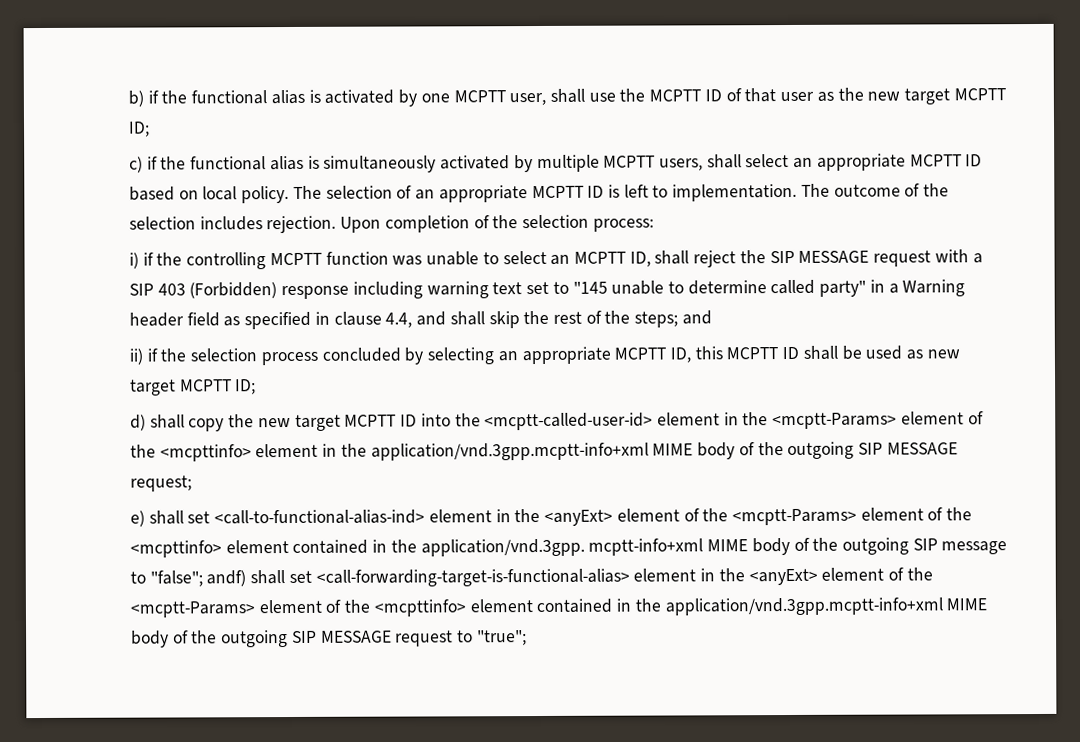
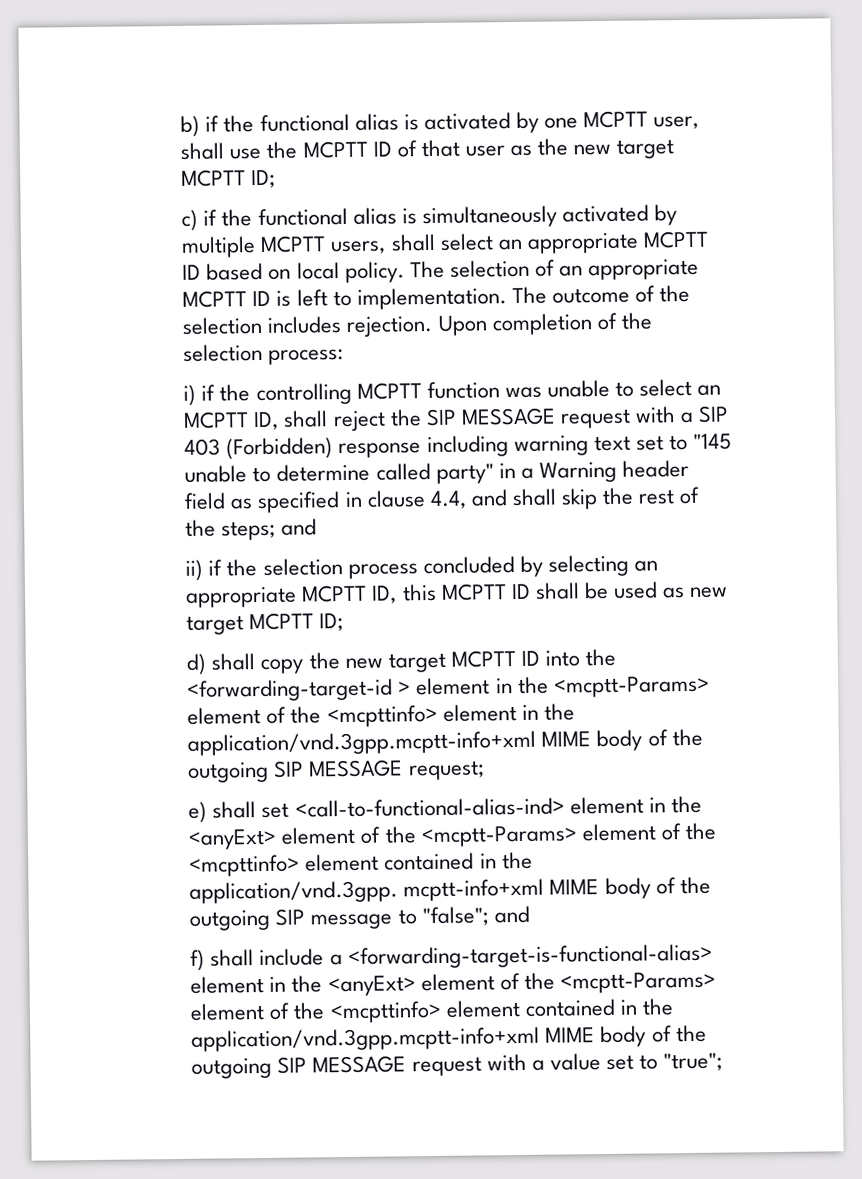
- d) shall copy the new target MCPTT ID into the <mcptt-called-user-id> element in the <mcptt-Params> element of the <mcpttinfo> element in the application/vnd.3gpp.mcptt-info+xml MIME body of the outgoing SIP MESSAGE request;
+ d) shall copy the new target MCPTT ID into the <forwarding-target-id > element in the <mcptt-Params> element of the <mcpttinfo> element in the application/vnd.3gpp.mcptt-info+xml MIME body of the outgoing SIP MESSAGE request;
- e) shall set <call-to-functional-alias-ind> element in the <anyExt> element of the <mcptt-Params> element of the <mcpttinfo> element contained in the application/vnd.3gpp. mcptt-info+xml MIME body of the outgoing SIP message to "false"; andf) shall set <call-forwarding-target-is-functional-alias> element in the <anyExt> element of the <mcptt-Params> element of the <mcpttinfo> element contained in the application/vnd.3gpp.mcptt-info+xml MIME body of the outgoing SIP MESSAGE request to "true";
+ e) shall set <call-to-functional-alias-ind> element in the <anyExt> element of the <mcptt-Params> element of the <mcpttinfo> element contained in the application/vnd.3gpp. mcptt-info+xml MIME body of the outgoing SIP message to "false"; and
+ f) shall include a <forwarding-target-is-functional-alias> element in the <anyExt> element of the <mcptt-Params> element of the <mcpttinfo> element contained in the application/vnd.3gpp.mcptt-info+xml MIME body of the outgoing SIP MESSAGE request with a value set to "true";

